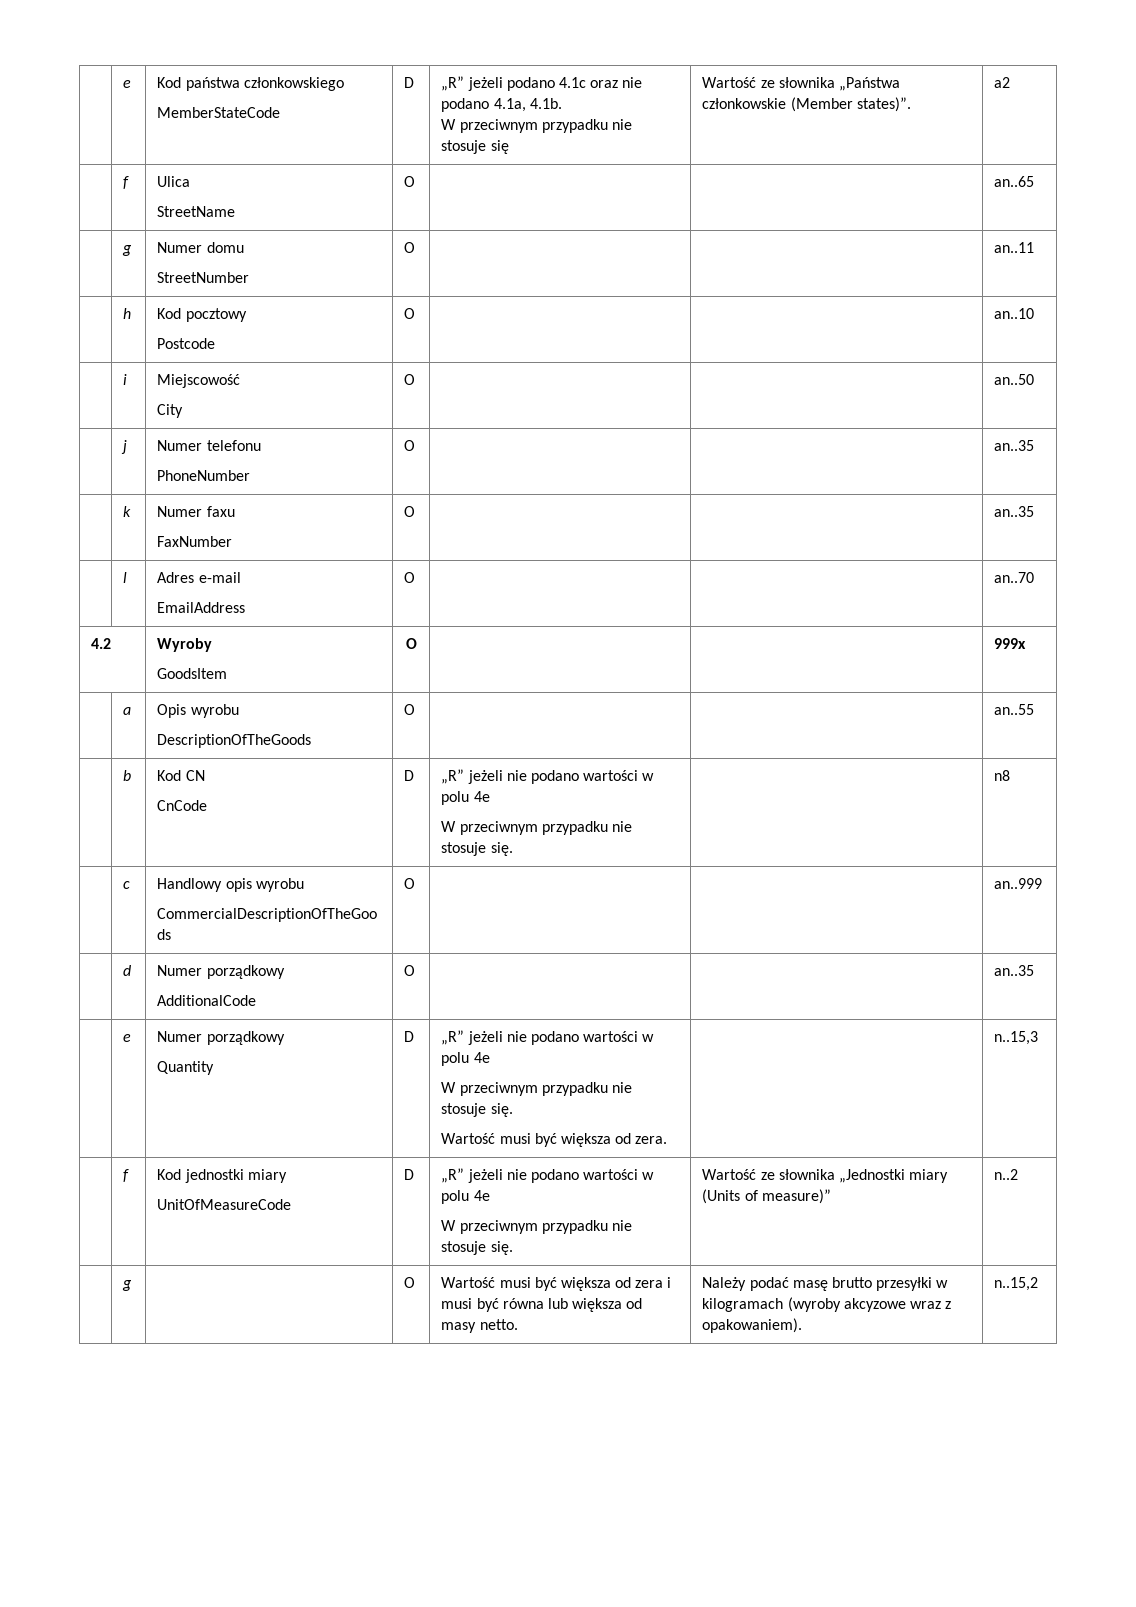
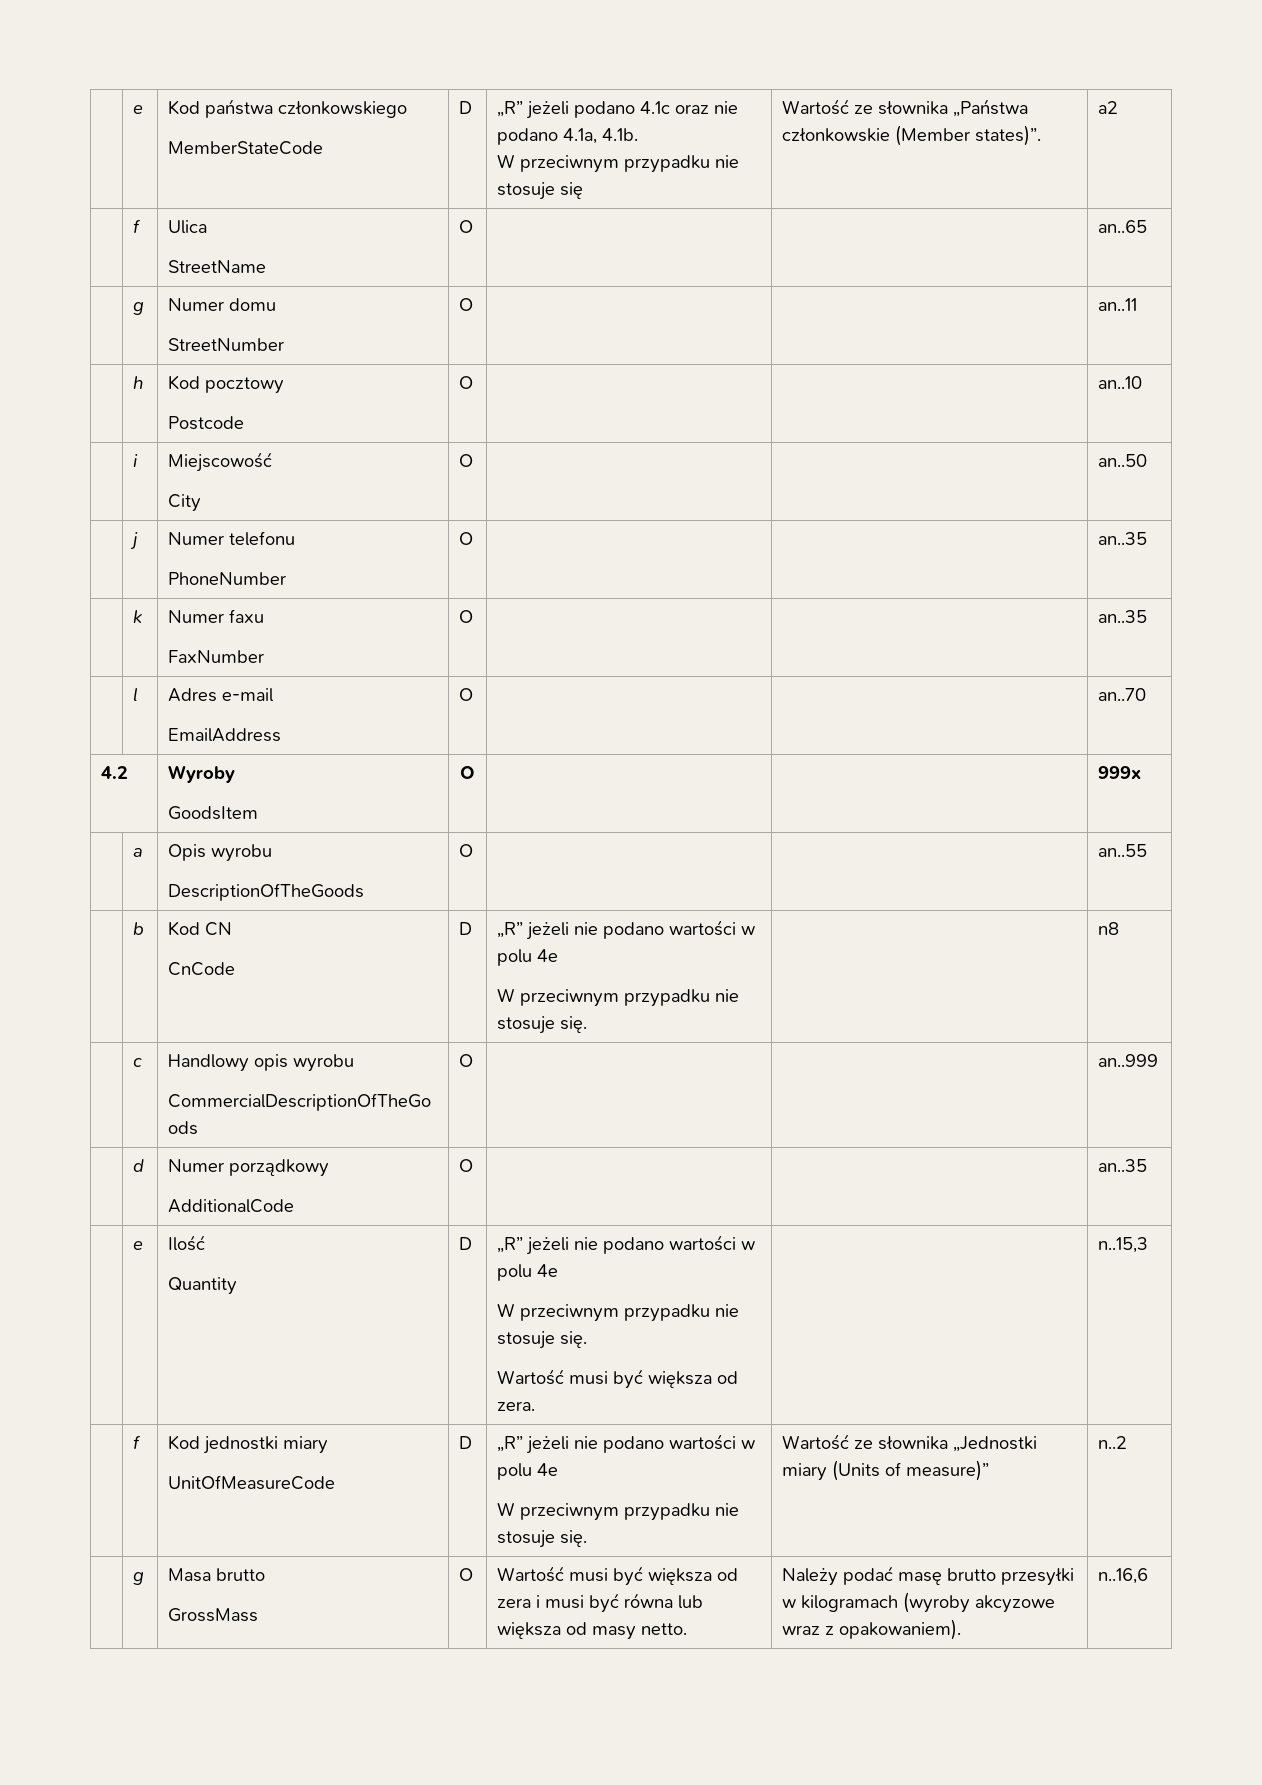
- | e | Numer porządkowy
+ | e | Ilość
- | g | | O | Wartość musi być większa od zera i musi być równa lub większa od masy netto. | Należy podać masę brutto przesyłki w kilogramach (wyroby akcyzowe wraz z opakowaniem). | n..15,2
+ | g | Masa brutto
+ GrossMass | O | Wartość musi być większa od zera i musi być równa lub większa od masy netto. | Należy podać masę brutto przesyłki w kilogramach (wyroby akcyzowe wraz z opakowaniem). | n..16,6

